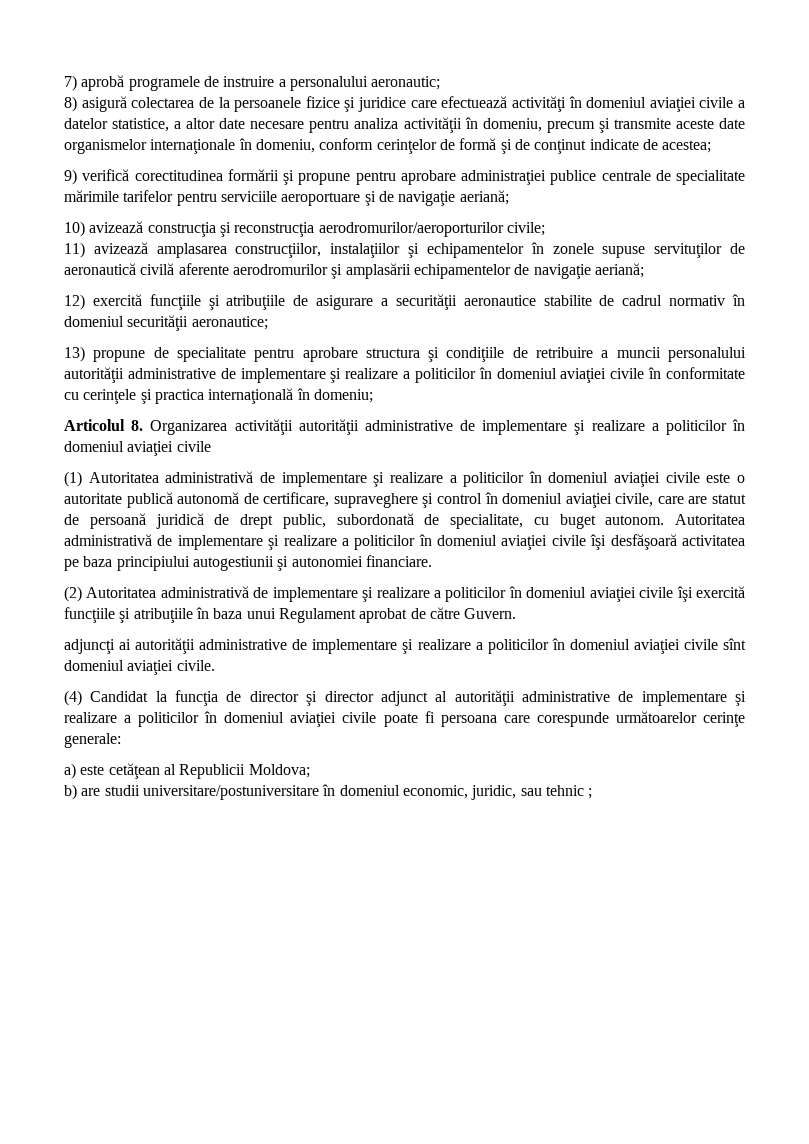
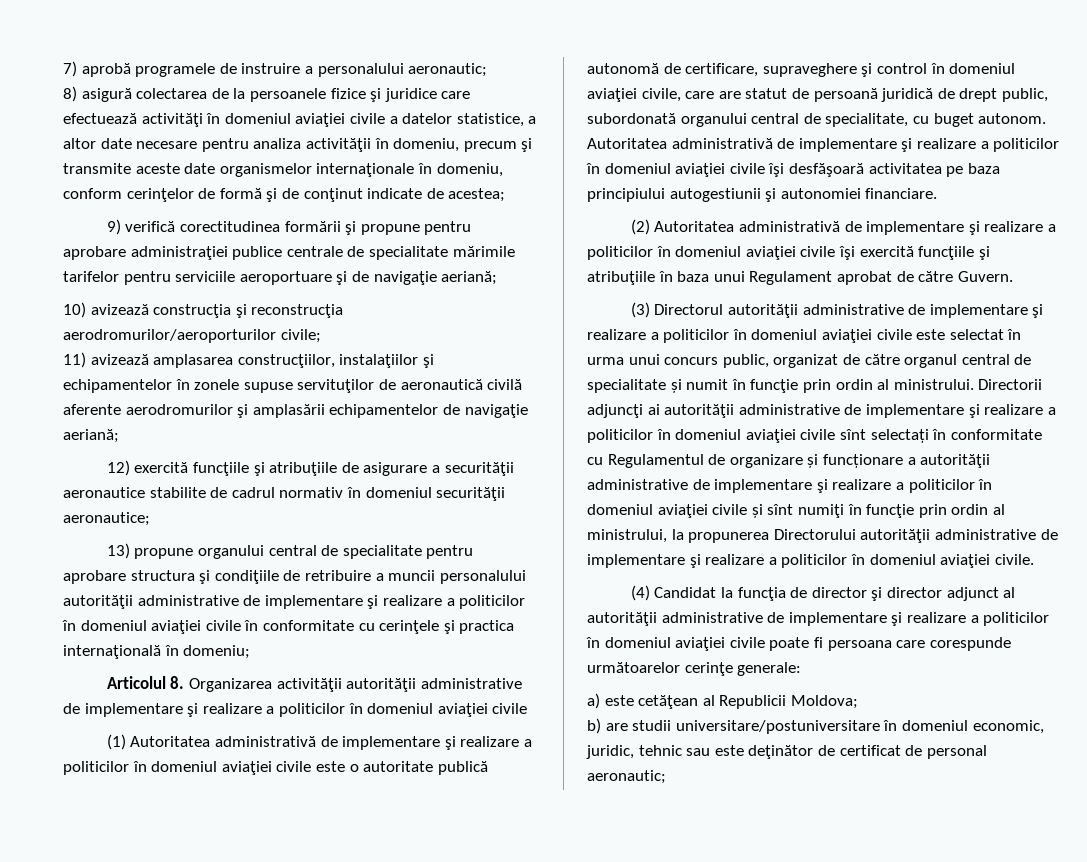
- 13) propune de specialitate pentru aprobare structura şi condiţiile de retribuire a muncii personalului autorităţii administrative de implementare şi realizare a politicilor în domeniul aviaţiei civile în conformitate cu cerinţele şi practica internaţională în domeniu;
+ 13) propune organului central de specialitate pentru aprobare structura şi condiţiile de retribuire a muncii personalului autorităţii administrative de implementare şi realizare a politicilor în domeniul aviaţiei civile în conformitate cu cerinţele şi practica internaţională în domeniu;
- (1) Autoritatea administrativă de implementare şi realizare a politicilor în domeniul aviaţiei civile este o autoritate publică autonomă de certificare, supraveghere şi control în domeniul aviaţiei civile, care are statut de persoană juridică de drept public, subordonată de specialitate, cu buget autonom.
+ (1) Autoritatea administrativă de implementare şi realizare a politicilor în domeniul aviaţiei civile este o autoritate publică autonomă de certificare, supraveghere şi control în domeniul aviaţiei civile, care are statut de persoană juridică de drept public, subordonată organului central de specialitate, cu buget autonom.
- adjuncţi ai autorităţii administrative de implementare şi realizare a politicilor în domeniul aviaţiei civile sînt domeniul aviaţiei civile.
+ (3) Directorul autorităţii administrative de implementare şi realizare a politicilor în domeniul aviaţiei civile este selectat în urma unui concurs public, organizat de către organul central de specialitate și numit în funcţie prin ordin al ministrului. Directorii adjuncţi ai autorităţii administrative de implementare şi realizare a politicilor în domeniul aviaţiei civile sînt selectați în conformitate cu Regulamentul de organizare și funcționare a autorităţii administrative de implementare şi realizare a politicilor în domeniul aviaţiei civile și sînt numiţi în funcţie prin ordin al ministrului, la propunerea Directorului autorităţii administrative de implementare şi realizare a politicilor în domeniul aviaţiei civile.
- b) are studii universitare/postuniversitare în domeniul economic, juridic, sau tehnic ;
+ b) are studii universitare/postuniversitare în domeniul economic, juridic, tehnic sau este deţinător de certificat de personal aeronautic;

